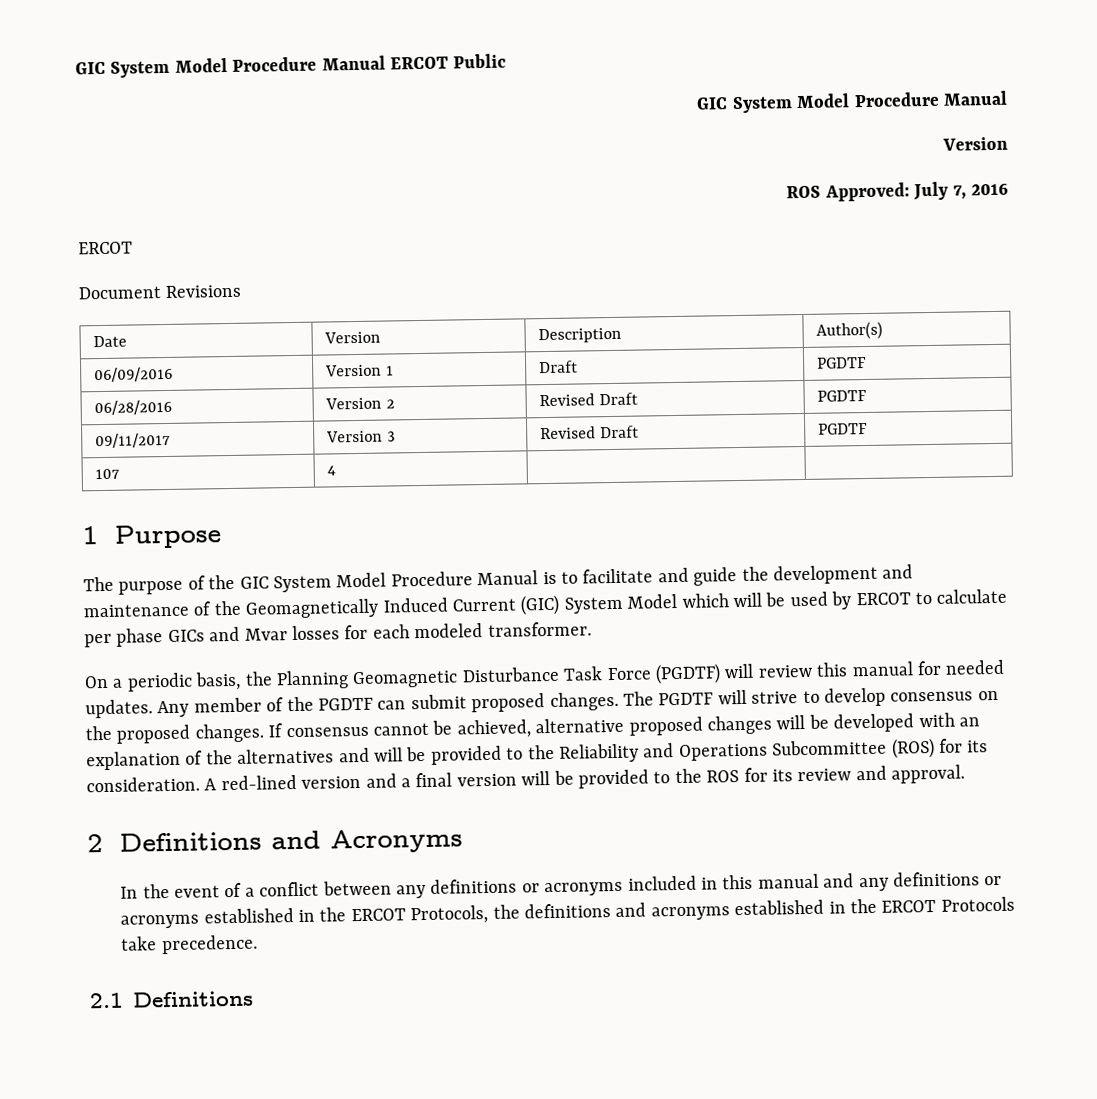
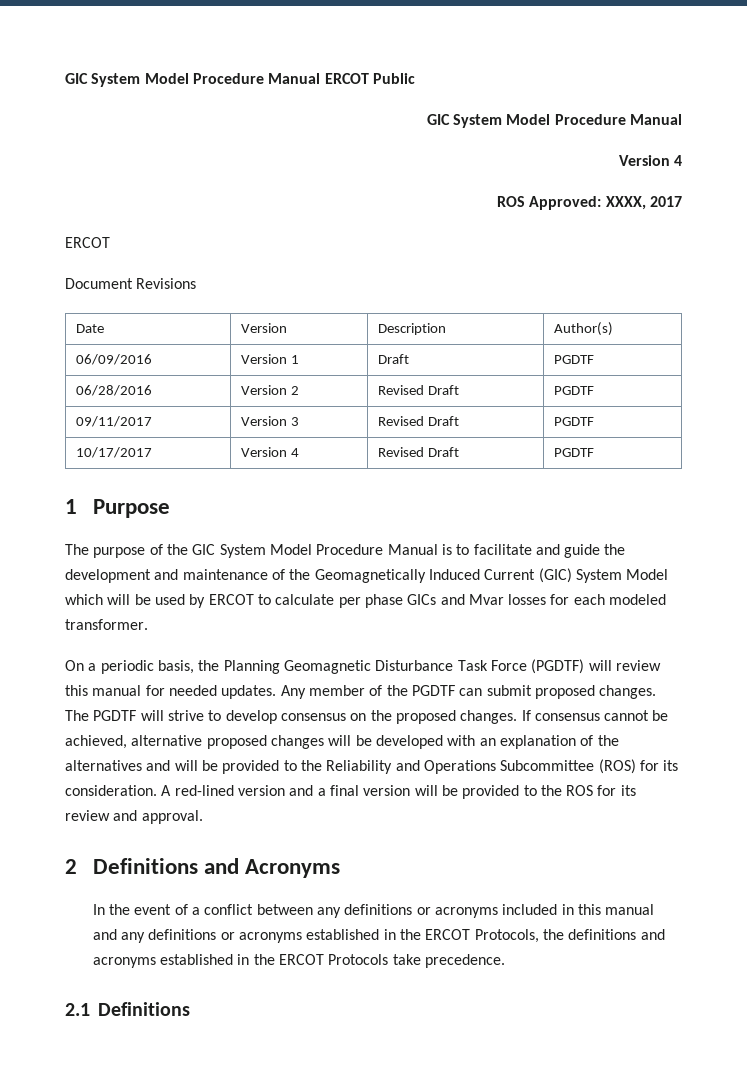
  GIC System Model Procedure Manual ERCOT Public
  GIC System Model Procedure Manual
- Version
+ Version 4
- ROS Approved: July 7, 2016
+ ROS Approved: XXXX, 2017
- 107 | 4 | |
+ 10/17/2017 | Version 4 | Revised Draft | PGDTF

